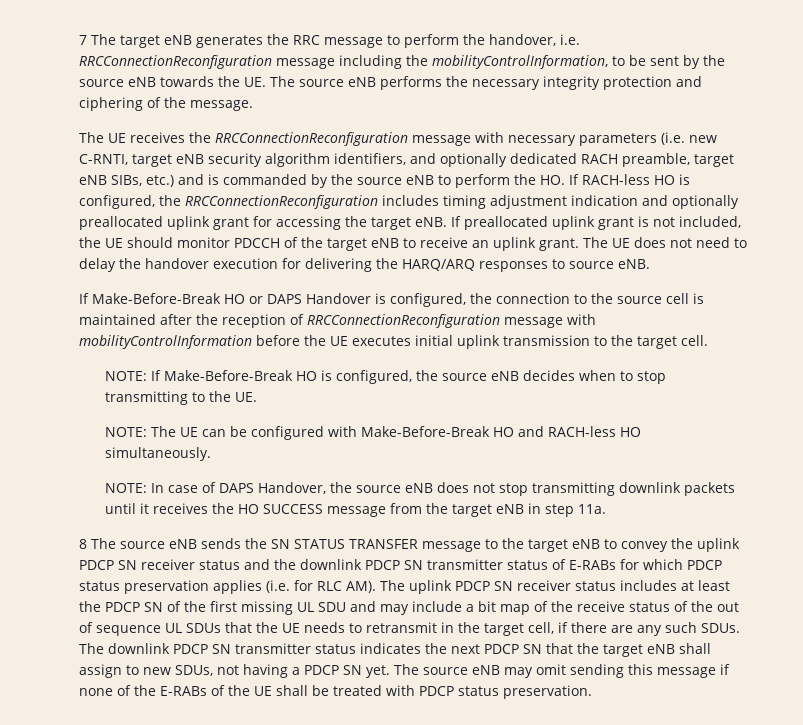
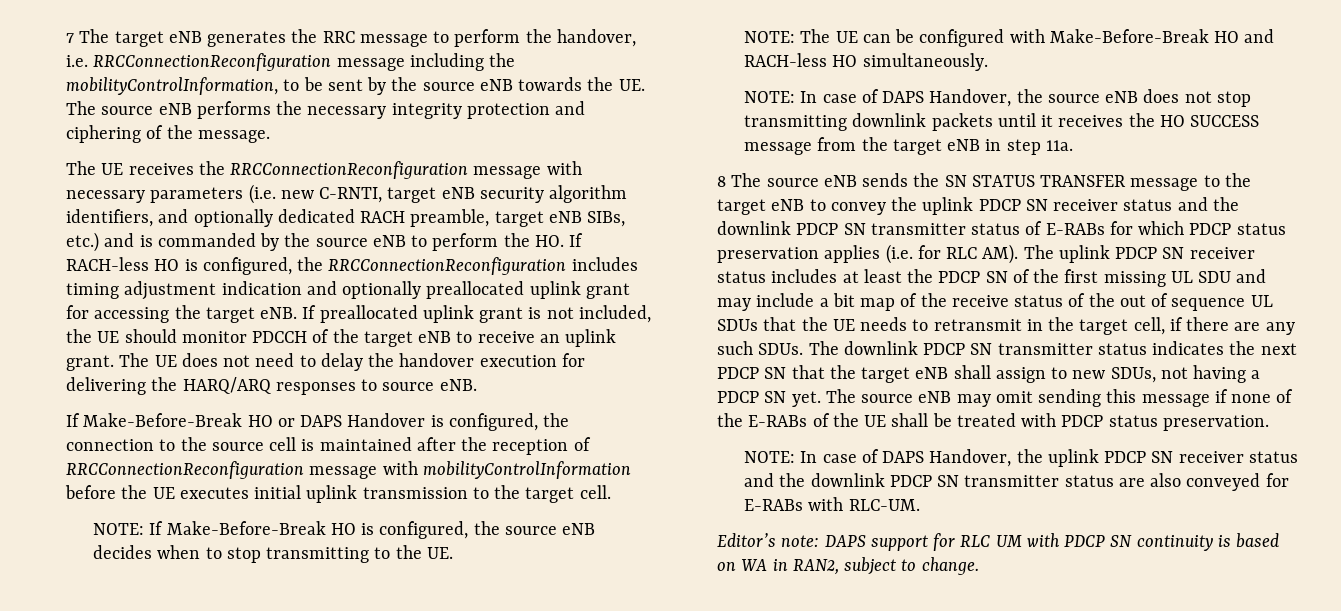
+ NOTE: In case of DAPS Handover, the uplink PDCP SN receiver status and the downlink PDCP SN transmitter status are also conveyed for E-RABs with RLC-UM.
+ Editor’s note: DAPS support for RLC UM with PDCP SN continuity is based on WA in RAN2, subject to change.

